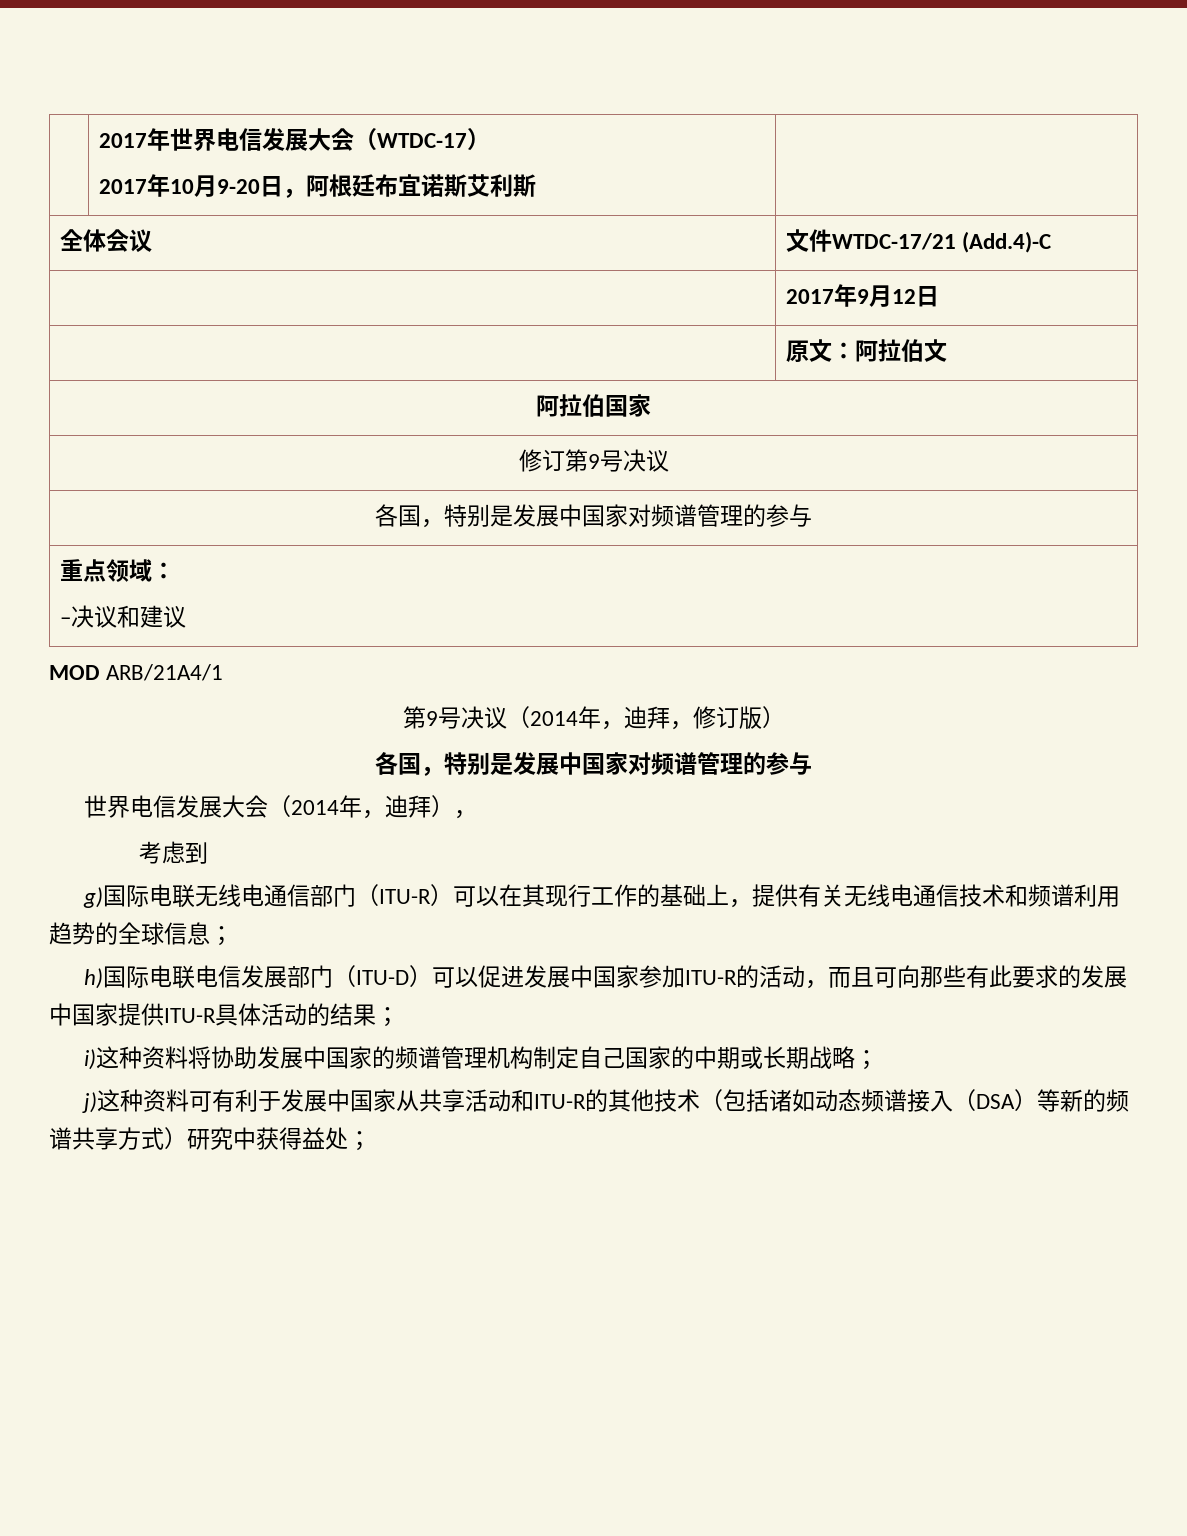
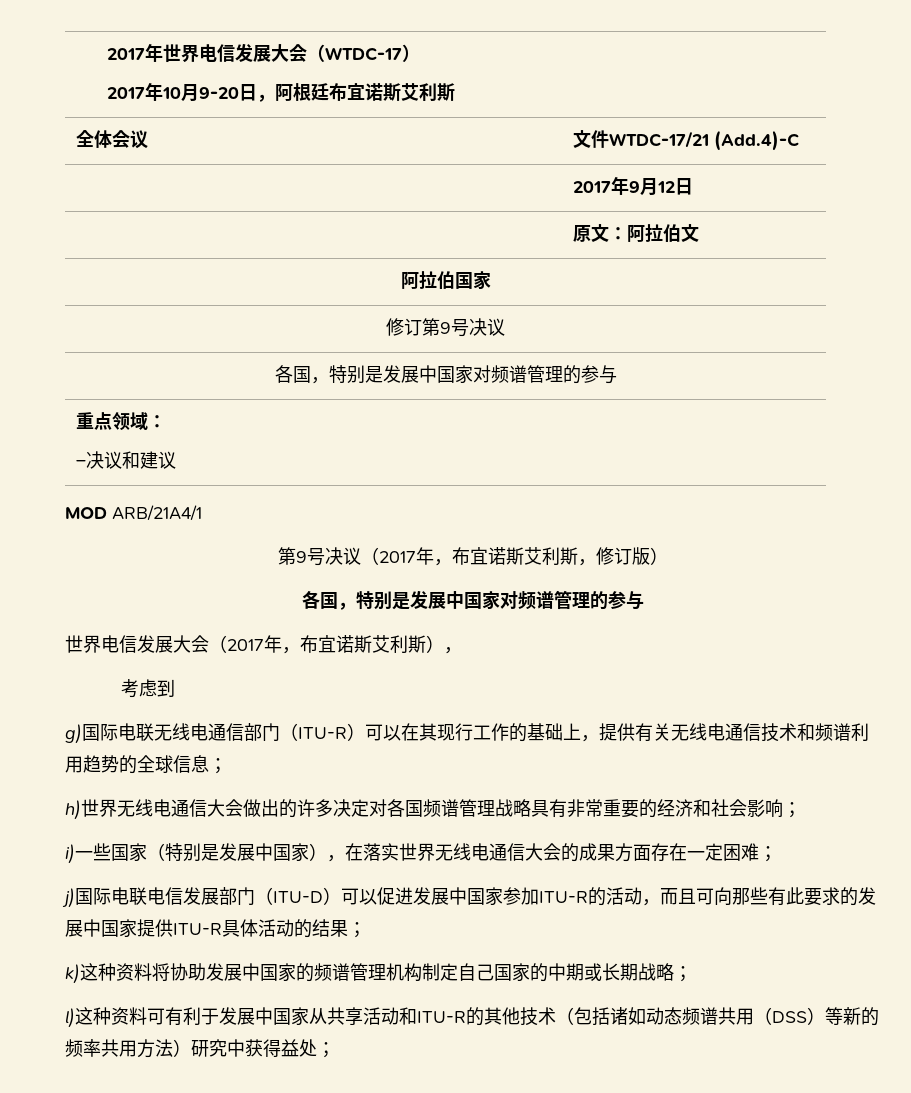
- 第9号决议（2014年，迪拜，修订版）
+ 第9号决议（2017年，布宜诺斯艾利斯，修订版）
- 世界电信发展大会（2014年，迪拜），
+ 世界电信发展大会（2017年，布宜诺斯艾利斯），
- h)国际电联电信发展部门（ITU-D）可以促进发展中国家参加ITU-R的活动，而且可向那些有此要求的发展中国家提供ITU-R具体活动的结果；
+ h)世界无线电通信大会做出的许多决定对各国频谱管理战略具有非常重要的经济和社会影响；
+ i)一些国家（特别是发展中国家），在落实世界无线电通信大会的成果方面存在一定困难；
+ j)国际电联电信发展部门（ITU-D）可以促进发展中国家参加ITU-R的活动，而且可向那些有此要求的发展中国家提供ITU-R具体活动的结果；
- i)这种资料将协助发展中国家的频谱管理机构制定自己国家的中期或长期战略；
+ k)这种资料将协助发展中国家的频谱管理机构制定自己国家的中期或长期战略；
- j)这种资料可有利于发展中国家从共享活动和ITU-R的其他技术（包括诸如动态频谱接入（DSA）等新的频谱共享方式）研究中获得益处；
+ l)这种资料可有利于发展中国家从共享活动和ITU-R的其他技术（包括诸如动态频谱共用（DSS）等新的频率共用方法）研究中获得益处；

